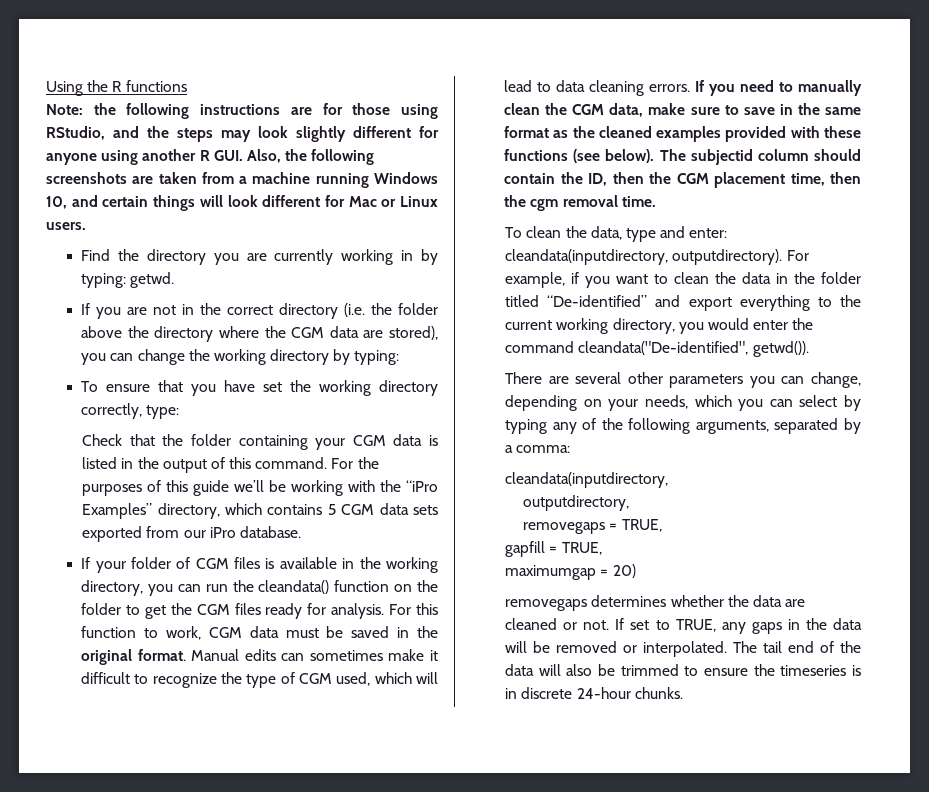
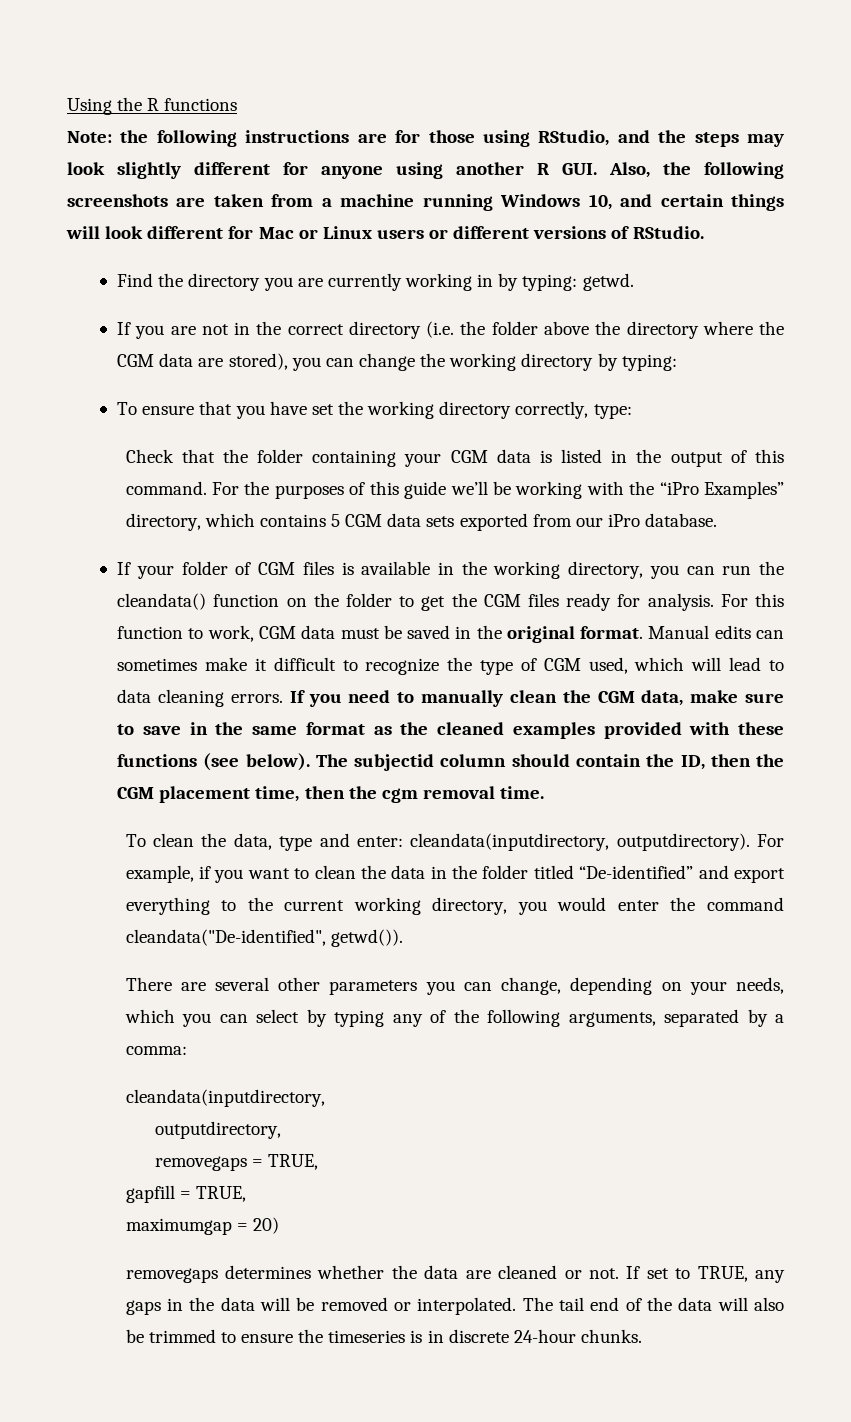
- Note: the following instructions are for those using RStudio, and the steps may look slightly different for anyone using another R GUI. Also, the following screenshots are taken from a machine running Windows 10, and certain things will look different for Mac or Linux users.
+ Note: the following instructions are for those using RStudio, and the steps may look slightly different for anyone using another R GUI. Also, the following screenshots are taken from a machine running Windows 10, and certain things will look different for Mac or Linux users or different versions of RStudio.

